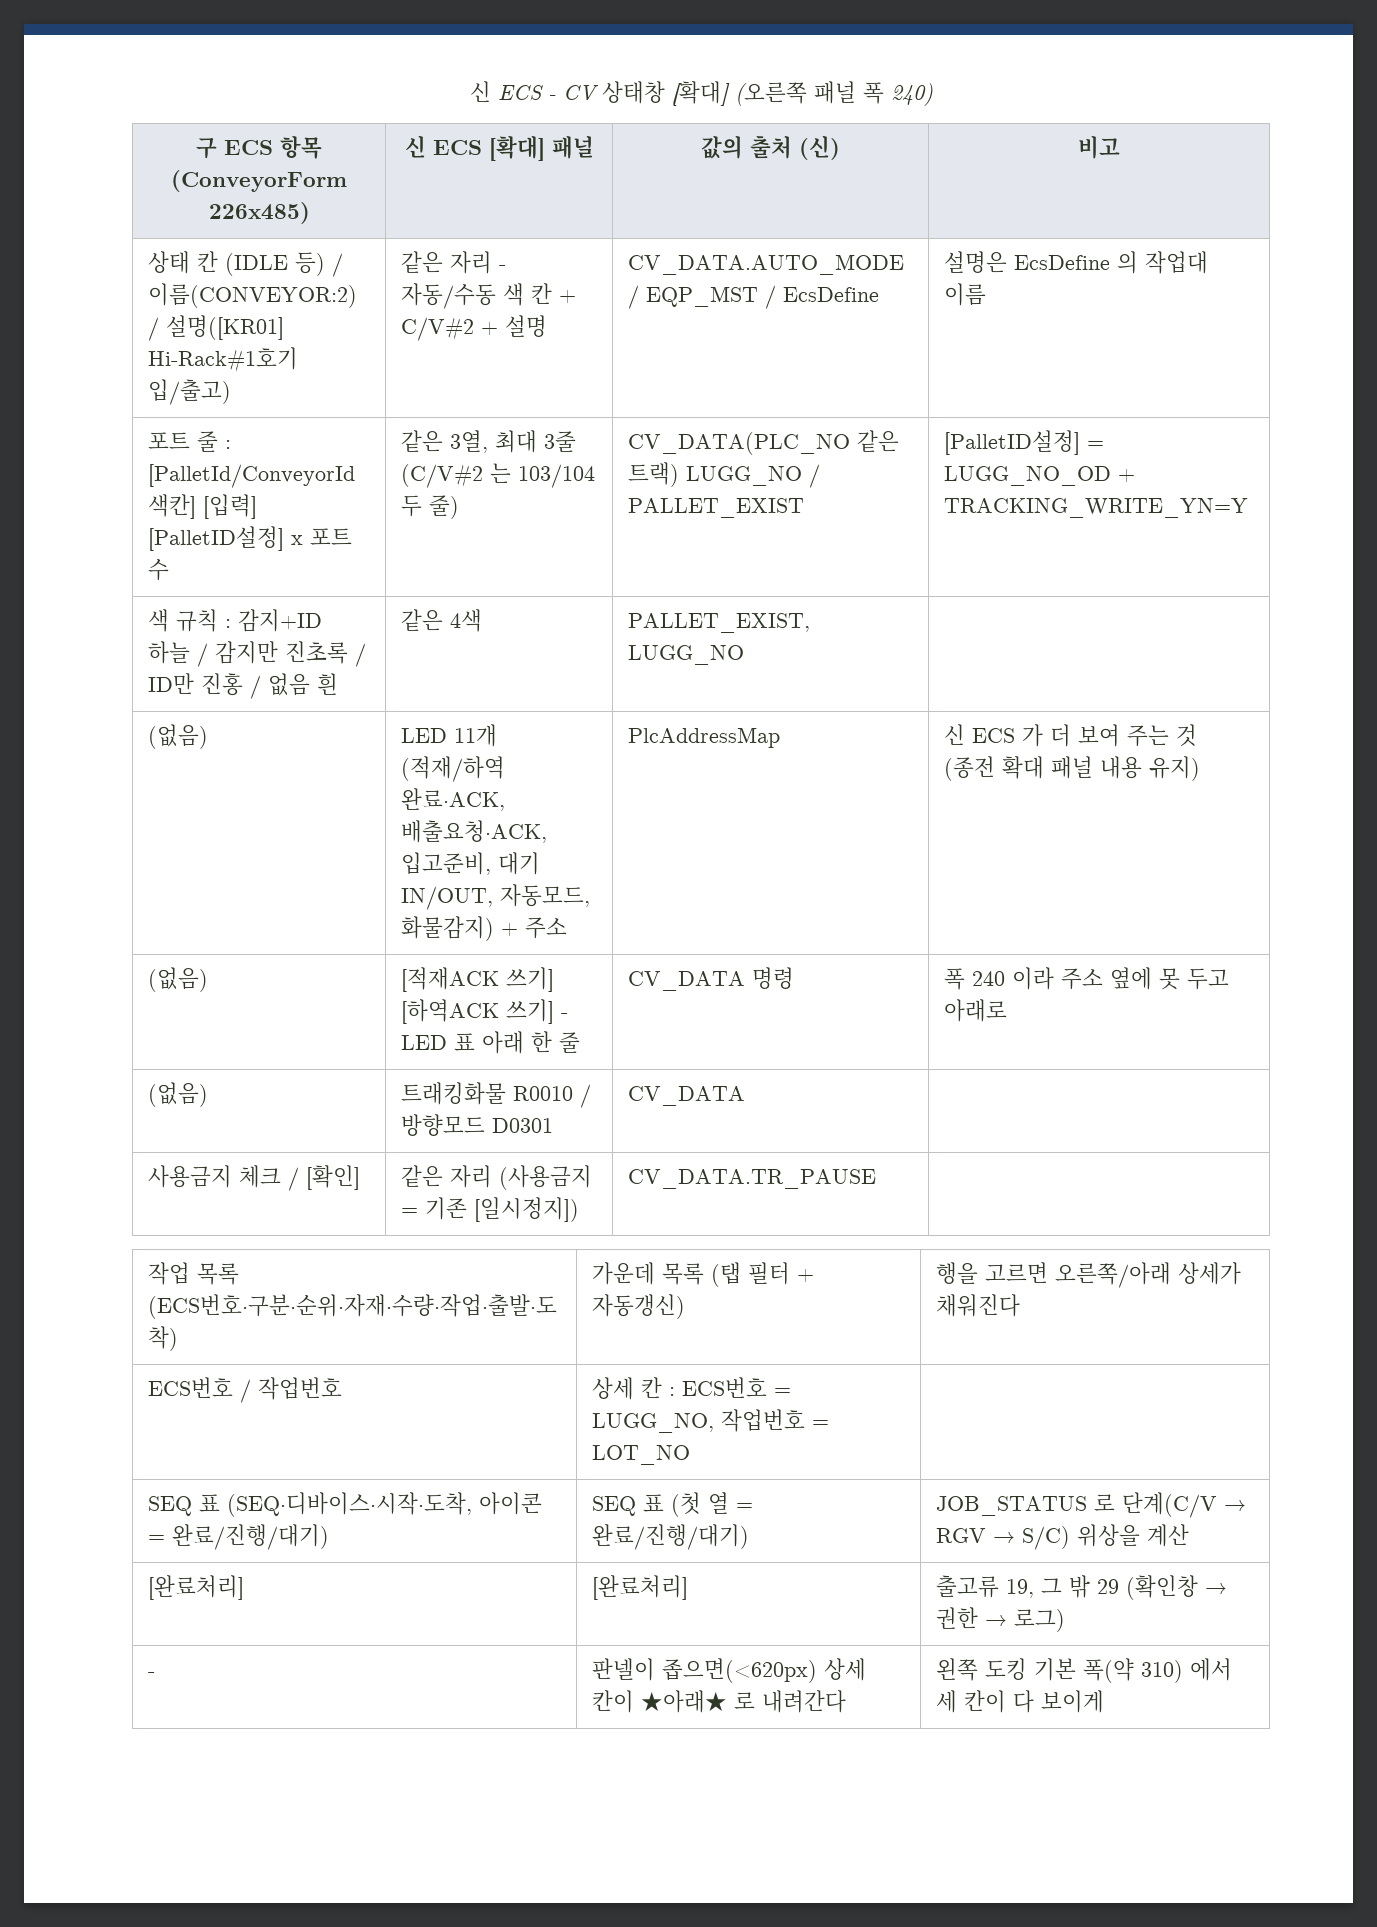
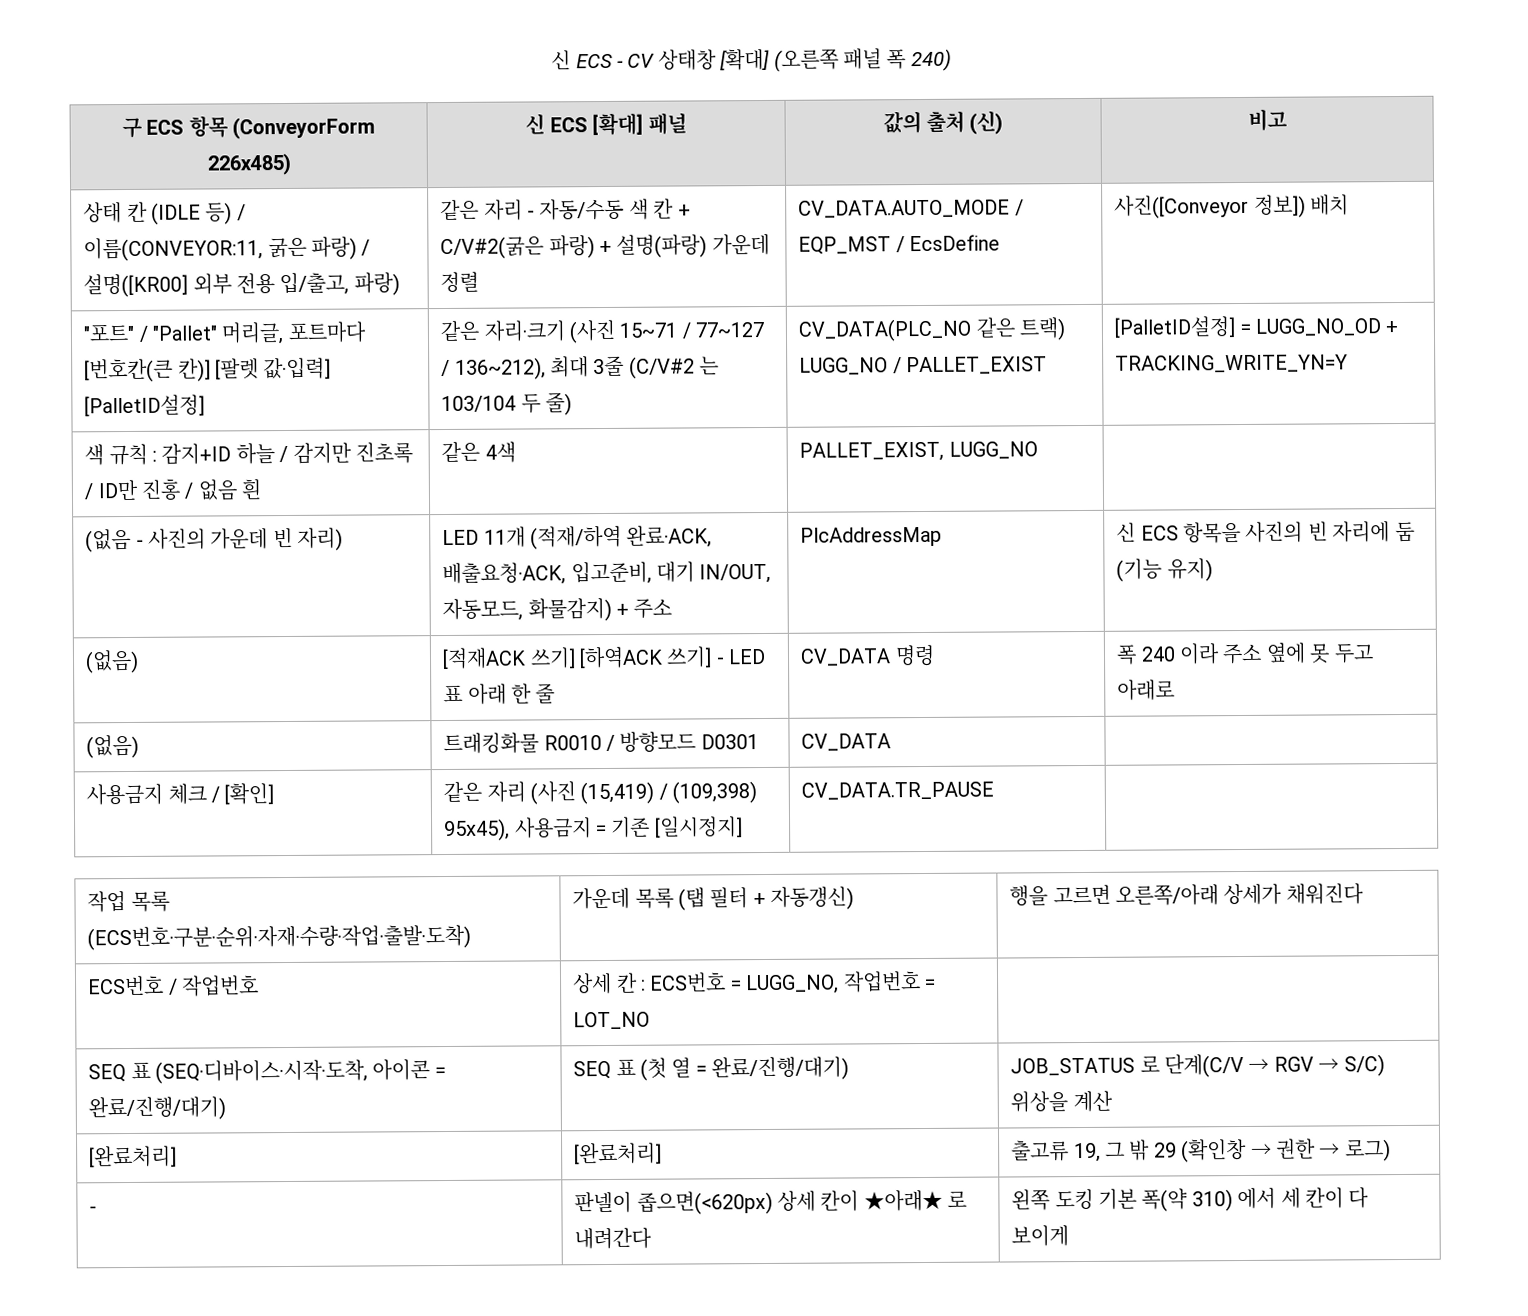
- 상태 칸 (IDLE 등) / 이름(CONVEYOR:2) / 설명([KR01] Hi-Rack#1호기 입/출고) | 같은 자리 - 자동/수동 색 칸 + C/V#2 + 설명 | CV_DATA.AUTO_MODE / EQP_MST / EcsDefine | 설명은 EcsDefine 의 작업대 이름
- 포트 줄 : [PalletId/ConveyorId 색칸] [입력] [PalletID설정] x 포트 수 | 같은 3열, 최대 3줄 (C/V#2 는 103/104 두 줄) | CV_DATA(PLC_NO 같은 트랙) LUGG_NO / PALLET_EXIST | [PalletID설정] = LUGG_NO_OD + TRACKING_WRITE_YN=Y
+ 상태 칸 (IDLE 등) / 이름(CONVEYOR:11, 굵은 파랑) / 설명([KR00] 외부 전용 입/출고, 파랑) | 같은 자리 - 자동/수동 색 칸 + C/V#2(굵은 파랑) + 설명(파랑) 가운데 정렬 | CV_DATA.AUTO_MODE / EQP_MST / EcsDefine | 사진([Conveyor 정보]) 배치
+ "포트" / "Pallet" 머리글, 포트마다 [번호칸(큰 칸)] [팔렛 값·입력] [PalletID설정] | 같은 자리·크기 (사진 15~71 / 77~127 / 136~212), 최대 3줄 (C/V#2 는 103/104 두 줄) | CV_DATA(PLC_NO 같은 트랙) LUGG_NO / PALLET_EXIST | [PalletID설정] = LUGG_NO_OD + TRACKING_WRITE_YN=Y
- (없음) | LED 11개 (적재/하역 완료·ACK, 배출요청·ACK, 입고준비, 대기 IN/OUT, 자동모드, 화물감지) + 주소 | PlcAddressMap | 신 ECS 가 더 보여 주는 것 (종전 확대 패널 내용 유지)
+ (없음 - 사진의 가운데 빈 자리) | LED 11개 (적재/하역 완료·ACK, 배출요청·ACK, 입고준비, 대기 IN/OUT, 자동모드, 화물감지) + 주소 | PlcAddressMap | 신 ECS 항목을 사진의 빈 자리에 둠 (기능 유지)
- 사용금지 체크 / [확인] | 같은 자리 (사용금지 = 기존 [일시정지]) | CV_DATA.TR_PAUSE |
+ 사용금지 체크 / [확인] | 같은 자리 (사진 (15,419) / (109,398) 95x45), 사용금지 = 기존 [일시정지] | CV_DATA.TR_PAUSE |

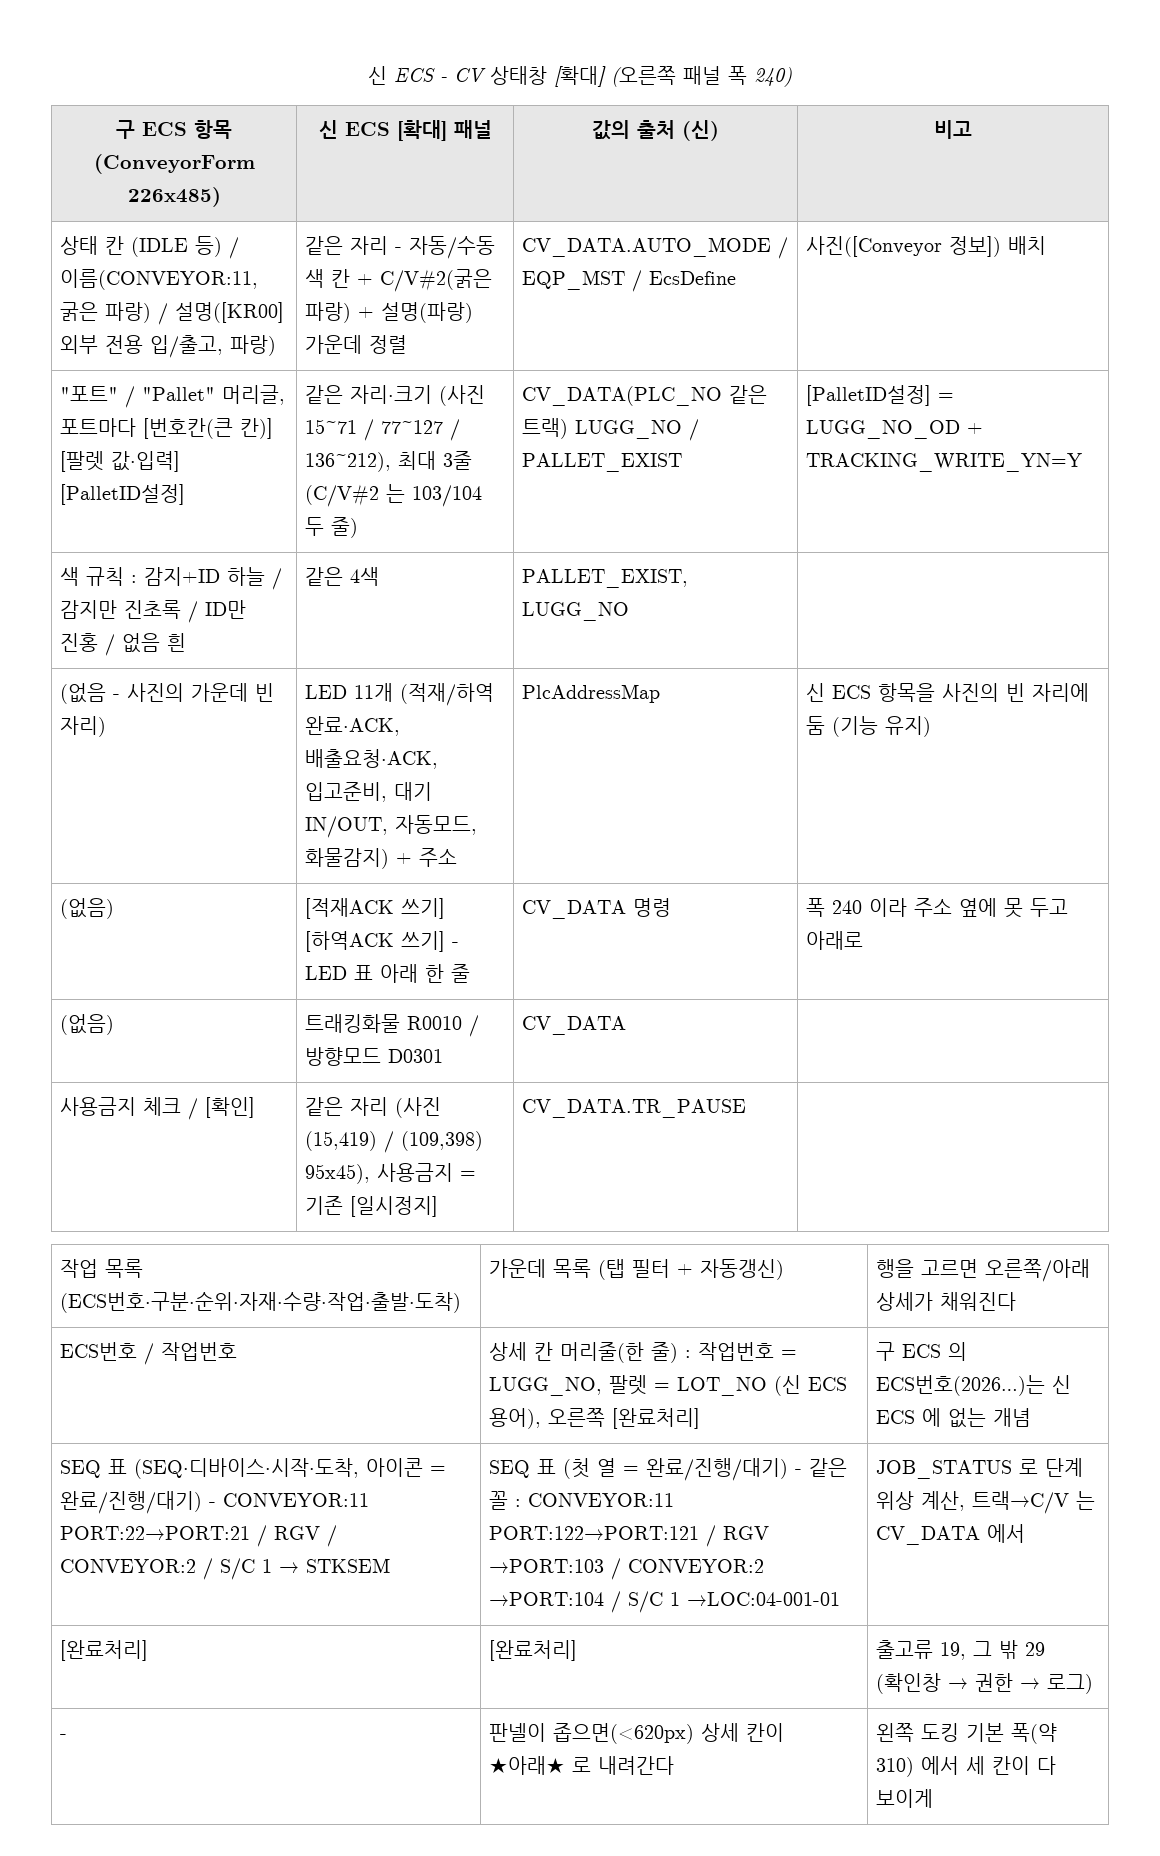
- ECS번호 / 작업번호 | 상세 칸 : ECS번호 = LUGG_NO, 작업번호 = LOT_NO |
+ ECS번호 / 작업번호 | 상세 칸 머리줄(한 줄) : 작업번호 = LUGG_NO, 팔렛 = LOT_NO (신 ECS 용어), 오른쪽 [완료처리] | 구 ECS 의 ECS번호(2026…)는 신 ECS 에 없는 개념
- SEQ 표 (SEQ·디바이스·시작·도착, 아이콘 = 완료/진행/대기)
+ SEQ 표 (SEQ·디바이스·시작·도착, 아이콘 = 완료/진행/대기) - CONVEYOR:11 PORT:22→PORT:21 / RGV / CONVEYOR:2 / S/C 1 → STKSEM
- SEQ 표 (첫 열 = 완료/진행/대기) | JOB_STATUS 로 단계(C/V → RGV → S/C) 위상을 계산
+ SEQ 표 (첫 열 = 완료/진행/대기) - 같은 꼴 : CONVEYOR:11 PORT:122→PORT:121 / RGV →PORT:103 / CONVEYOR:2 →PORT:104 / S/C 1 →LOC:04-001-01 | JOB_STATUS 로 단계 위상 계산, 트랙→C/V 는 CV_DATA 에서

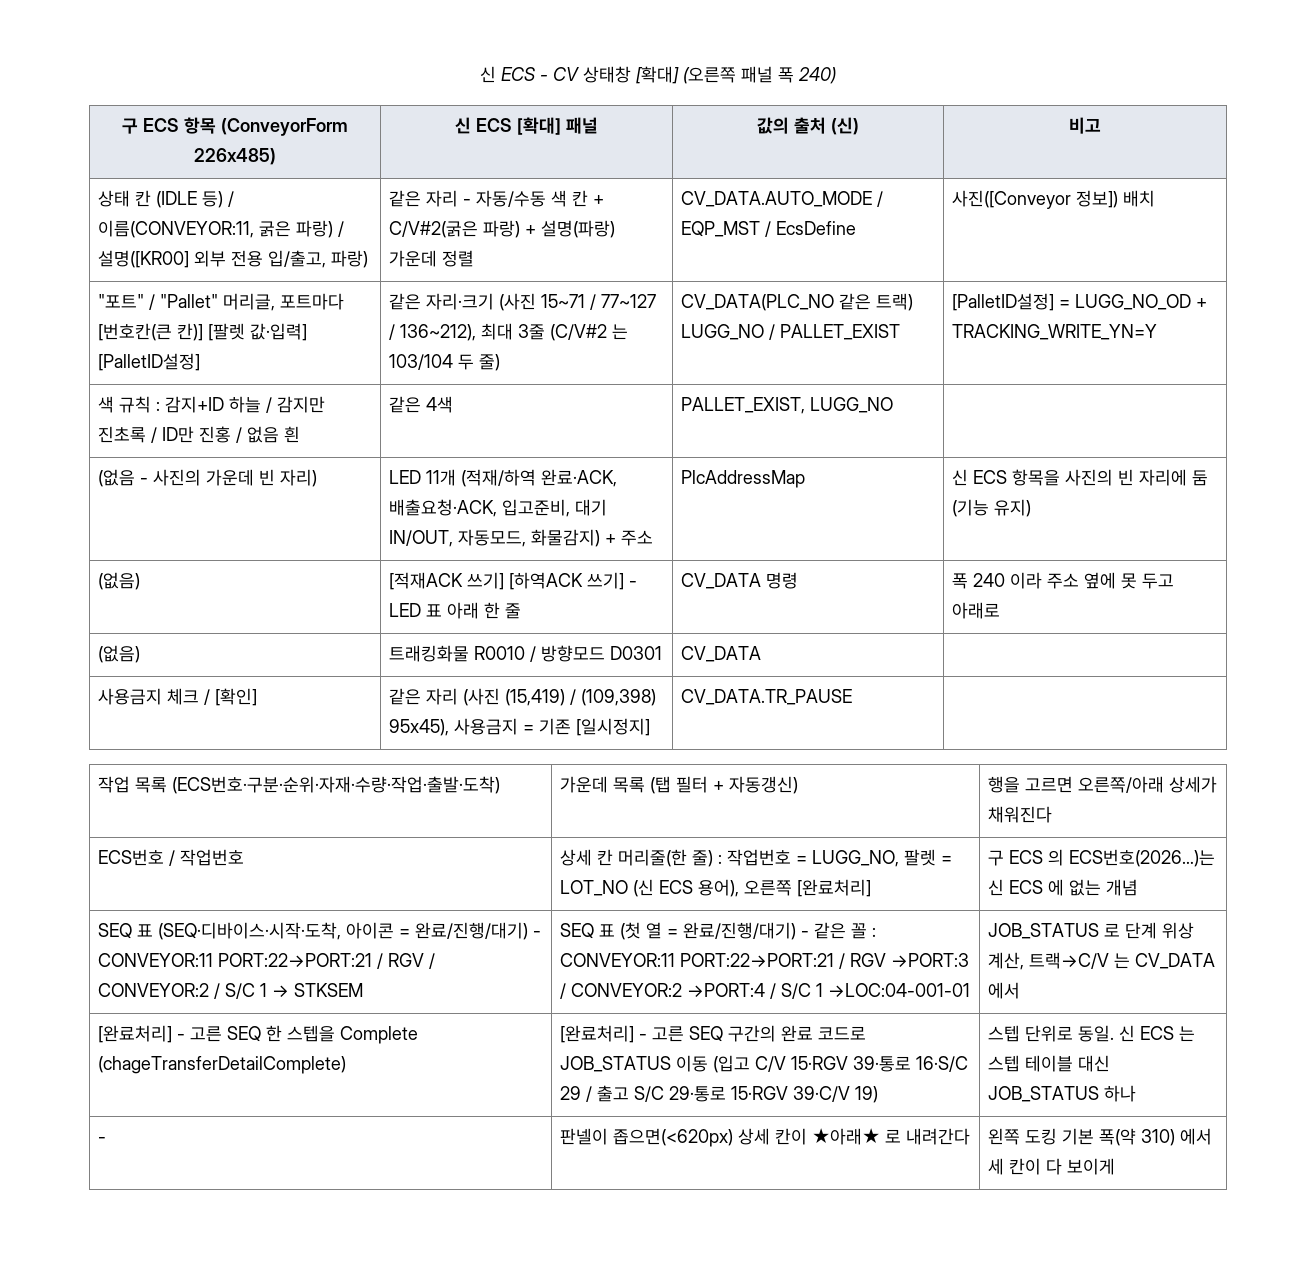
- SEQ 표 (첫 열 = 완료/진행/대기) - 같은 꼴 : CONVEYOR:11 PORT:122→PORT:121 / RGV →PORT:103 / CONVEYOR:2 →PORT:104 / S/C 1 →LOC:04-001-01
+ SEQ 표 (첫 열 = 완료/진행/대기) - 같은 꼴 : CONVEYOR:11 PORT:22→PORT:21 / RGV →PORT:3 / CONVEYOR:2 →PORT:4 / S/C 1 →LOC:04-001-01
- [완료처리] | [완료처리] | 출고류 19, 그 밖 29 (확인창 → 권한 → 로그)
+ [완료처리] - 고른 SEQ 한 스텝을 Complete (chageTransferDetailComplete) | [완료처리] - 고른 SEQ 구간의 완료 코드로 JOB_STATUS 이동 (입고 C/V 15·RGV 39·통로 16·S/C 29 / 출고 S/C 29·통로 15·RGV 39·C/V 19) | 스텝 단위로 동일. 신 ECS 는 스텝 테이블 대신 JOB_STATUS 하나

